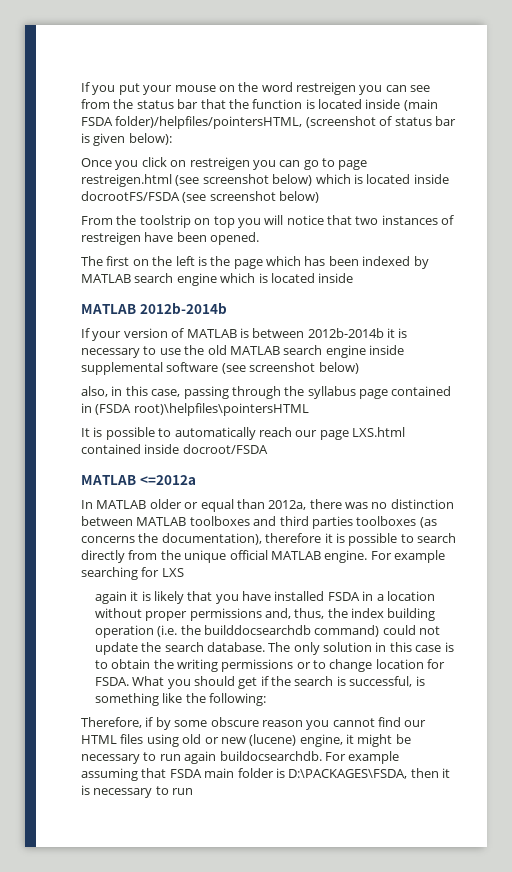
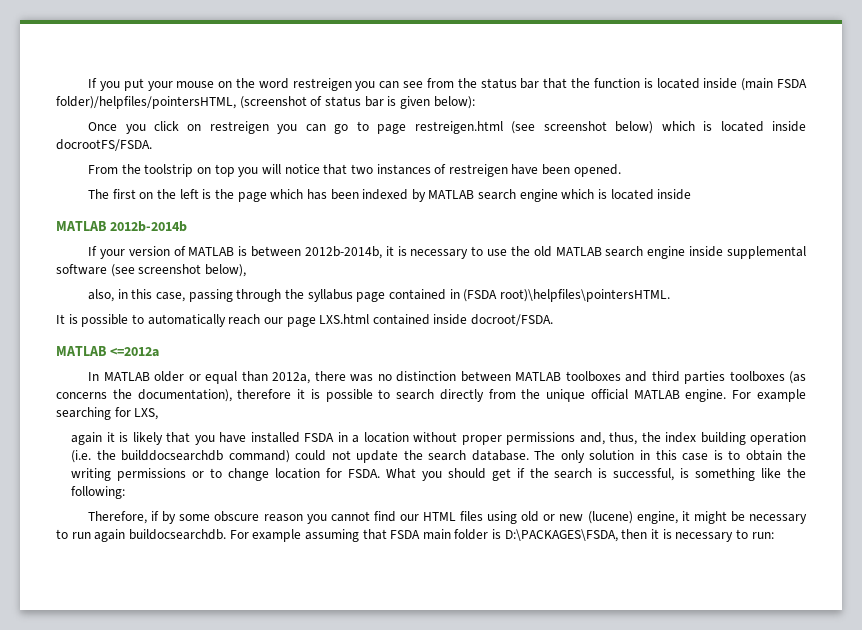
- Once you click on restreigen you can go to page restreigen.html (see screenshot below) which is located inside docrootFS/FSDA (see screenshot below)
+ Once you click on restreigen you can go to page restreigen.html (see screenshot below) which is located inside docrootFS/FSDA.
- If your version of MATLAB is between 2012b-2014b it is necessary to use the old MATLAB search engine inside supplemental software (see screenshot below)
+ If your version of MATLAB is between 2012b-2014b, it is necessary to use the old MATLAB search engine inside supplemental software (see screenshot below),
- also, in this case, passing through the syllabus page contained in (FSDA root)\helpfiles\pointersHTML
+ also, in this case, passing through the syllabus page contained in (FSDA root)\helpfiles\pointersHTML.
- It is possible to automatically reach our page LXS.html contained inside docroot/FSDA
+ It is possible to automatically reach our page LXS.html contained inside docroot/FSDA.
- For example searching for LXS
+ For example searching for LXS,
- For example assuming that FSDA main folder is D:\PACKAGES\FSDA, then it is necessary to run
+ For example assuming that FSDA main folder is D:\PACKAGES\FSDA, then it is necessary to run:

